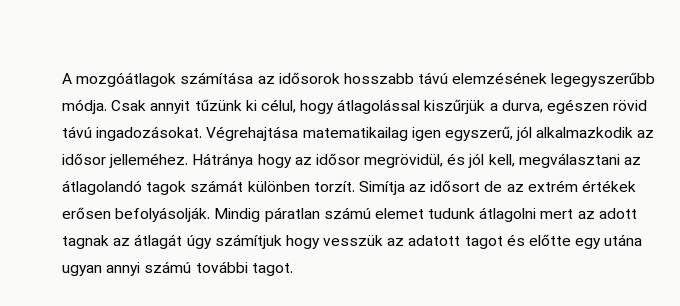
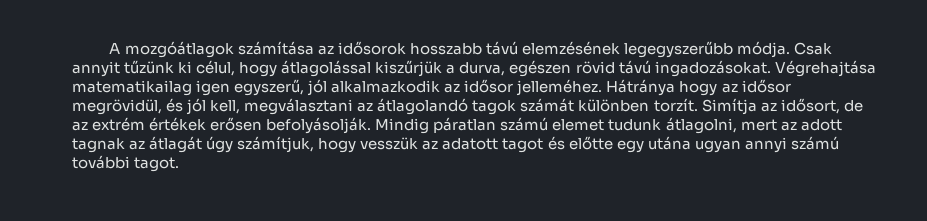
- Simítja az idősort de az extrém értékek erősen befolyásolják.
+ Simítja az idősort, de az extrém értékek erősen befolyásolják.
- Mindig páratlan számú elemet tudunk átlagolni mert az adott tagnak az átlagát úgy számítjuk hogy vesszük az adatott tagot és előtte egy utána ugyan annyi számú további tagot.
+ Mindig páratlan számú elemet tudunk átlagolni, mert az adott tagnak az átlagát úgy számítjuk, hogy vesszük az adatott tagot és előtte egy utána ugyan annyi számú további tagot.

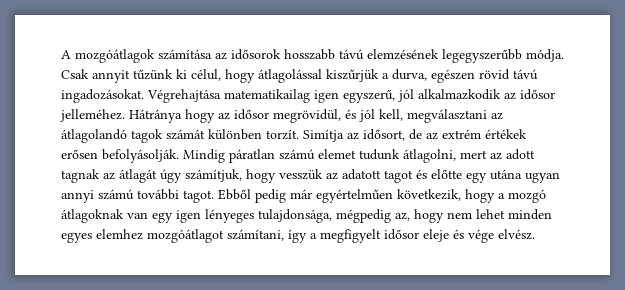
+ Ebből pedig már egyértelműen következik, hogy a mozgó átlagoknak van egy igen lényeges tulajdonsága, mégpedig az, hogy nem lehet minden egyes elemhez mozgóátlagot számítani, így a megfigyelt idősor eleje és vége elvész.

